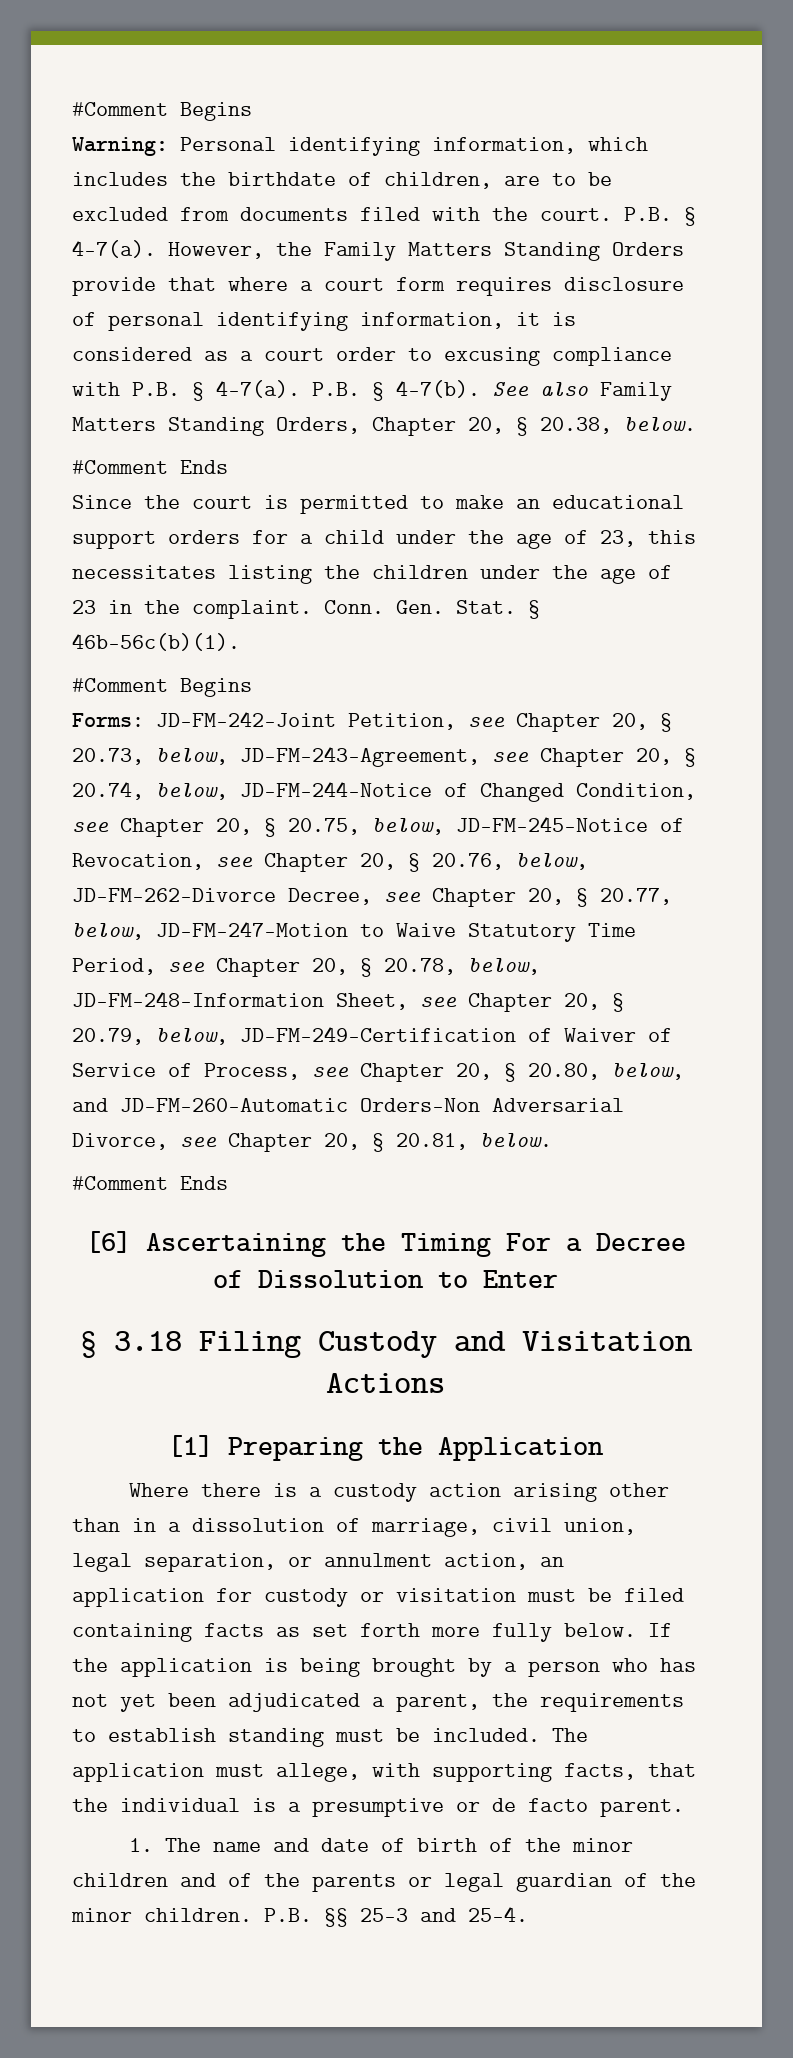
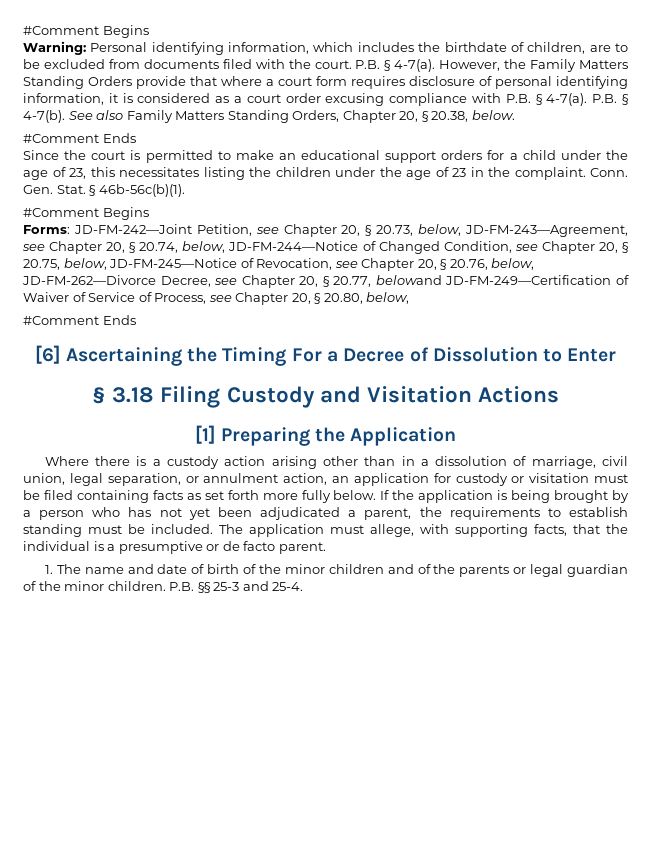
- However, the Family Matters Standing Orders provide that where a court form requires disclosure of personal identifying information, it is considered as a court order to excusing compliance with P.B. § 4-7(a).
+ However, the Family Matters Standing Orders provide that where a court form requires disclosure of personal identifying information, it is considered as a court order excusing compliance with P.B. § 4-7(a).
- Forms: JD-FM-242—Joint Petition, see Chapter 20, § 20.73, below, JD-FM-243—Agreement, see Chapter 20, § 20.74, below, JD-FM-244—Notice of Changed Condition, see Chapter 20, § 20.75, below, JD-FM-245—Notice of Revocation, see Chapter 20, § 20.76, below, JD-FM-262—Divorce Decree, see Chapter 20, § 20.77, below, JD-FM-247—Motion to Waive Statutory Time Period, see Chapter 20, § 20.78, below, JD-FM-248—Information Sheet, see Chapter 20, § 20.79, below, JD-FM-249—Certification of Waiver of Service of Process, see Chapter 20, § 20.80, below, and JD-FM-260—Automatic Orders—Non Adversarial Divorce, see Chapter 20, § 20.81, below.
+ Forms: JD-FM-242—Joint Petition, see Chapter 20, § 20.73, below, JD-FM-243—Agreement, see Chapter 20, § 20.74, below, JD-FM-244—Notice of Changed Condition, see Chapter 20, § 20.75, below, JD-FM-245—Notice of Revocation, see Chapter 20, § 20.76, below, JD-FM-262—Divorce Decree, see Chapter 20, § 20.77, belowand JD-FM-249—Certification of Waiver of Service of Process, see Chapter 20, § 20.80, below,

